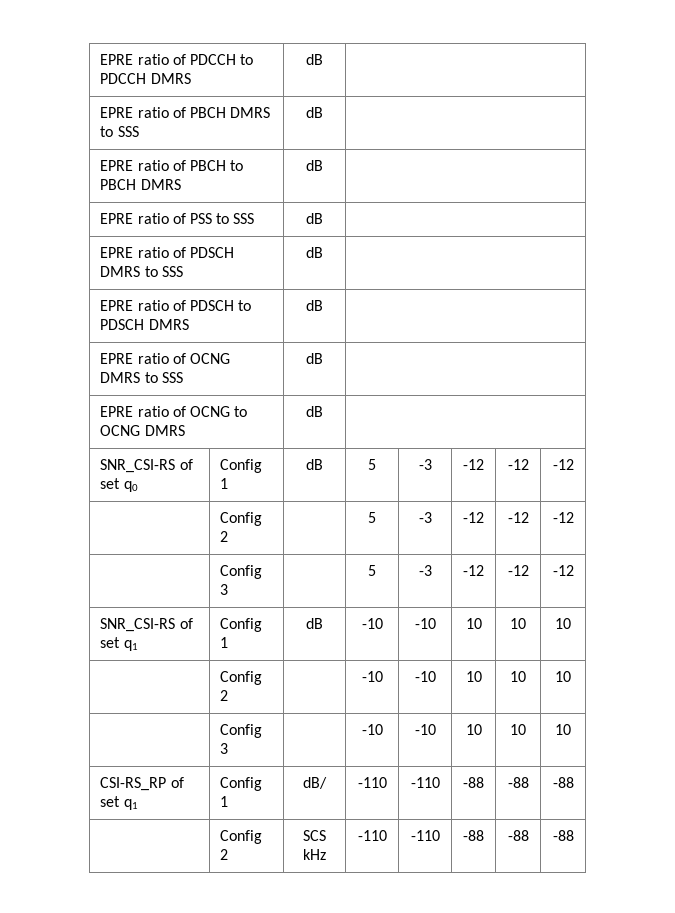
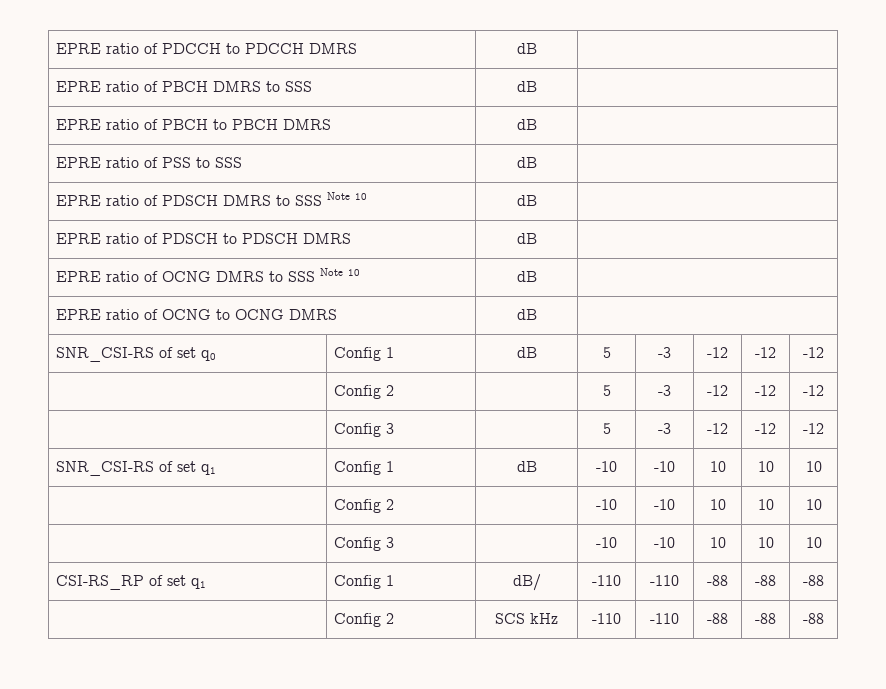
- EPRE ratio of PDSCH DMRS to SSS | dB |
+ EPRE ratio of PDSCH DMRS to SSS Note 10 | dB |
- EPRE ratio of OCNG DMRS to SSS | dB |
+ EPRE ratio of OCNG DMRS to SSS Note 10 | dB |

